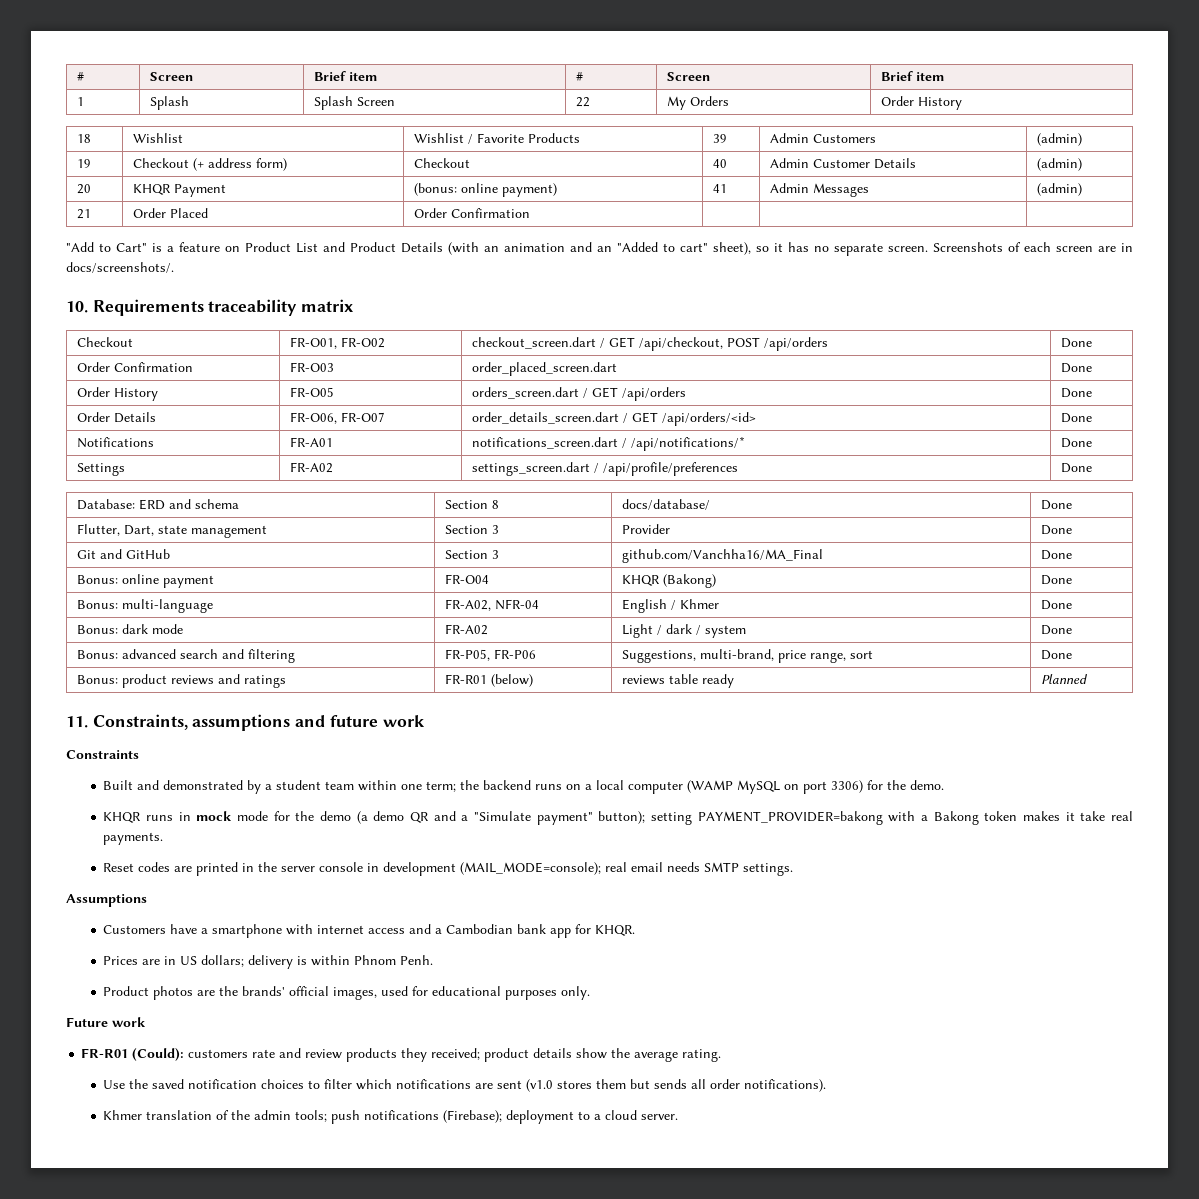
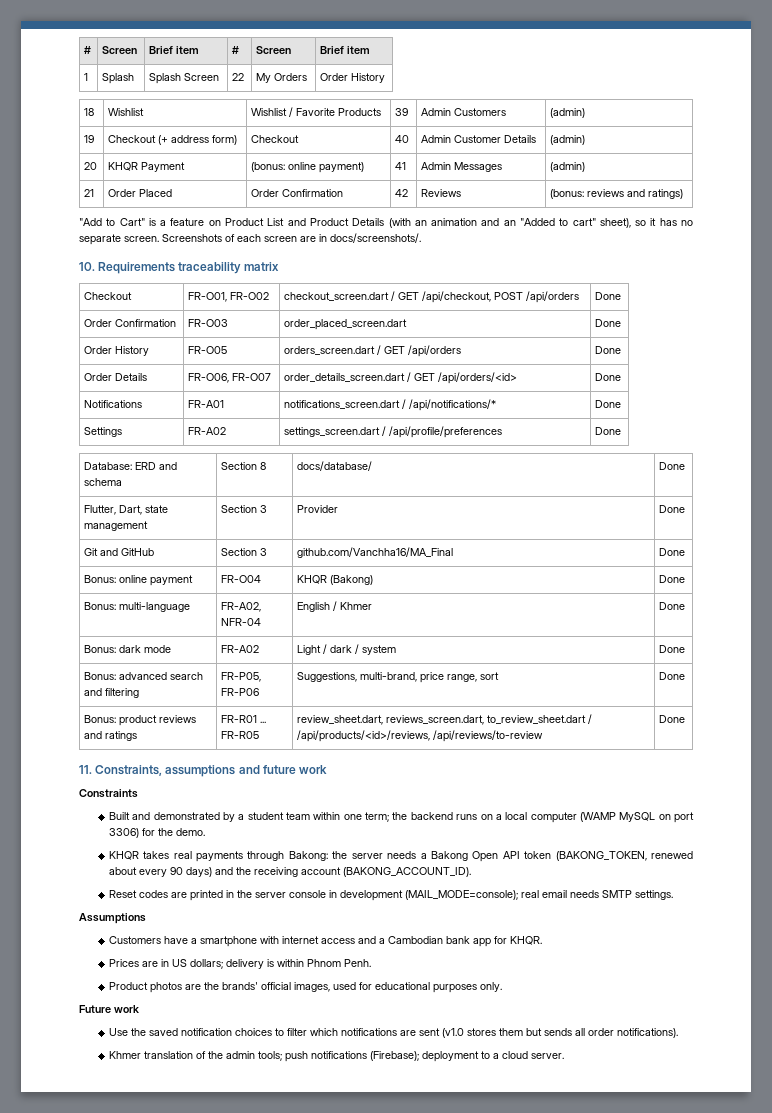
- 21 | Order Placed | Order Confirmation | | |
+ 21 | Order Placed | Order Confirmation | 42 | Reviews | (bonus: reviews and ratings)
- Bonus: product reviews and ratings | FR-R01 (below) | reviews table ready | Planned
+ Bonus: product reviews and ratings | FR-R01 ... FR-R05 | review_sheet.dart, reviews_screen.dart, to_review_sheet.dart / /api/products/<id>/reviews, /api/reviews/to-review | Done
- KHQR runs in mock mode for the demo (a demo QR and a "Simulate payment" button); setting PAYMENT_PROVIDER=bakong with a Bakong token makes it take real payments.
+ KHQR takes real payments through Bakong: the server needs a Bakong Open API token (BAKONG_TOKEN, renewed about every 90 days) and the receiving account (BAKONG_ACCOUNT_ID).
- FR-R01 (Could): customers rate and review products they received; product details show the average rating.

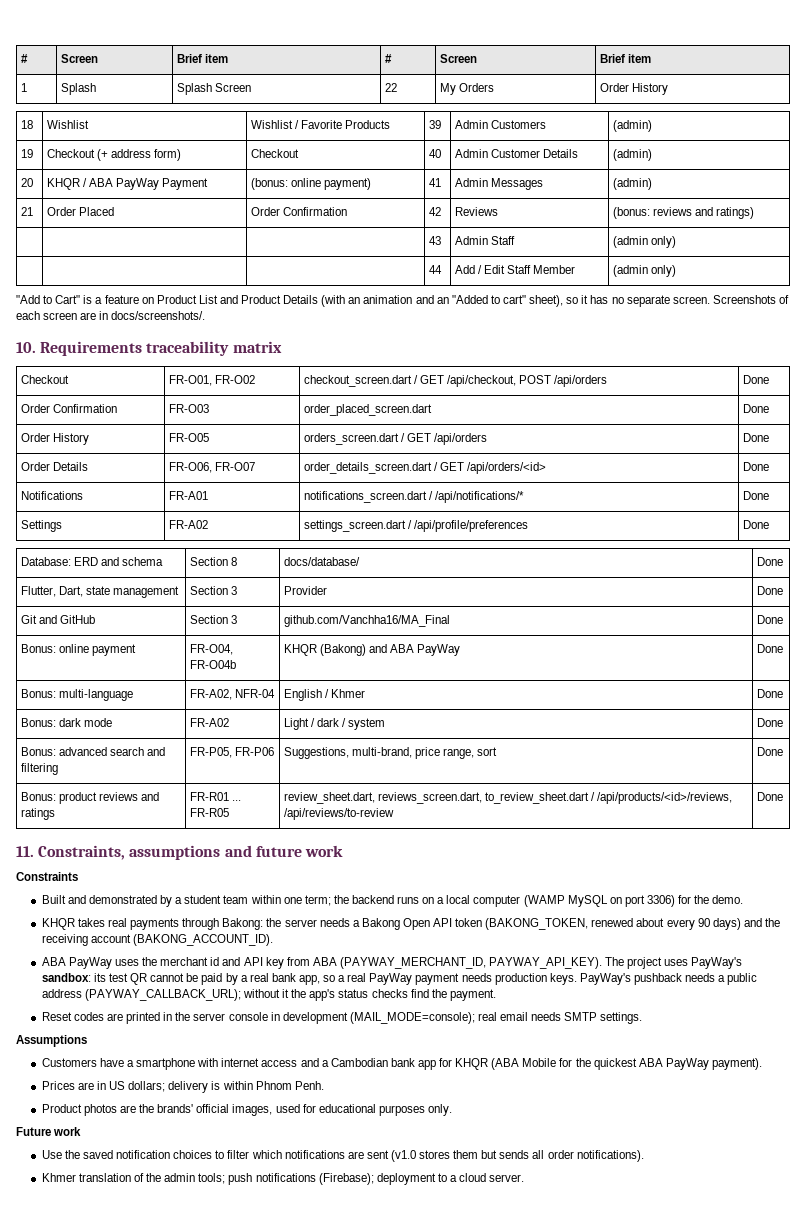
- 20 | KHQR Payment | (bonus: online payment) | 41 | Admin Messages | (admin)
+ 20 | KHQR / ABA PayWay Payment | (bonus: online payment) | 41 | Admin Messages | (admin)
+ | | | 43 | Admin Staff | (admin only)
+ | | | 44 | Add / Edit Staff Member | (admin only)
- Bonus: online payment | FR-O04 | KHQR (Bakong) | Done
+ Bonus: online payment | FR-O04, FR-O04b | KHQR (Bakong) and ABA PayWay | Done
+ ABA PayWay uses the merchant id and API key from ABA (PAYWAY_MERCHANT_ID, PAYWAY_API_KEY). The project uses PayWay's sandbox: its test QR cannot be paid by a real bank app, so a real PayWay payment needs production keys. PayWay's pushback needs a public address (PAYWAY_CALLBACK_URL); without it the app's status checks find the payment.
- Customers have a smartphone with internet access and a Cambodian bank app for KHQR.
+ Customers have a smartphone with internet access and a Cambodian bank app for KHQR (ABA Mobile for the quickest ABA PayWay payment).

